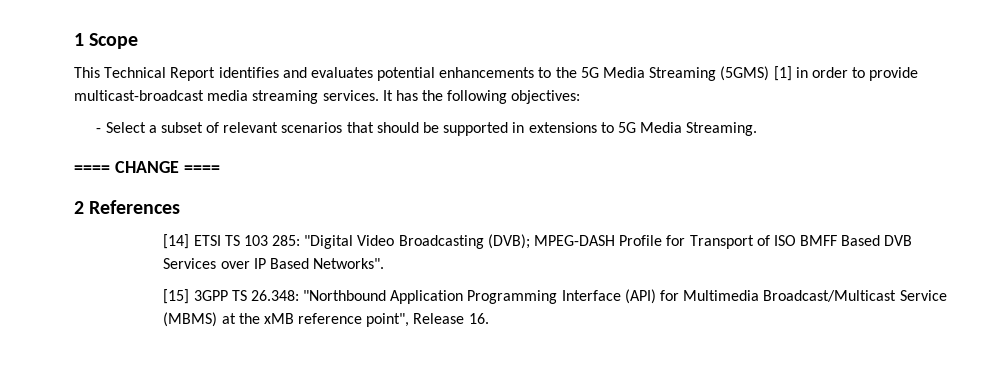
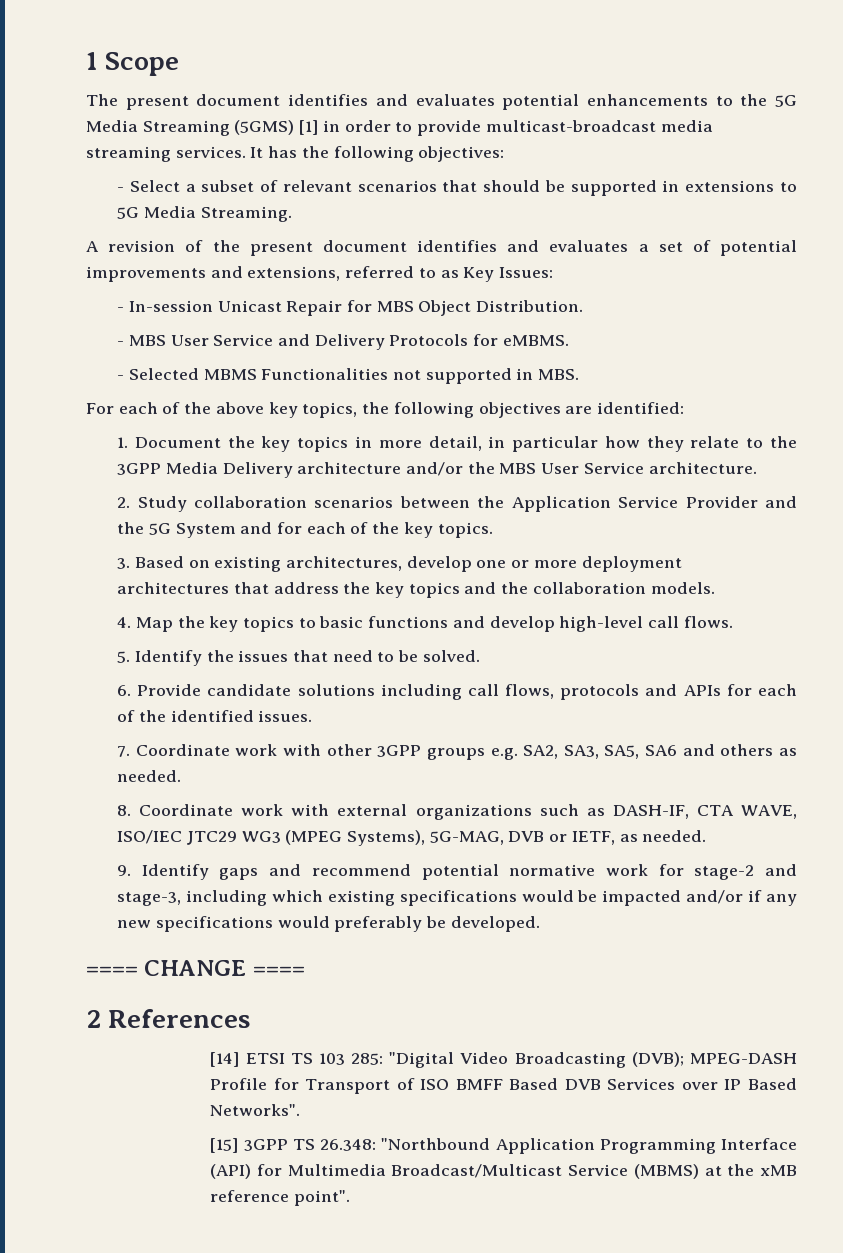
- This Technical Report identifies and evaluates potential enhancements to the 5G Media Streaming (5GMS) [1] in order to provide multicast-broadcast media streaming services.
+ The present document identifies and evaluates potential enhancements to the 5G Media Streaming (5GMS) [1] in order to provide multicast-broadcast media streaming services.
+ A revision of the present document identifies and evaluates a set of potential improvements and extensions, referred to as Key Issues:
+ - In-session Unicast Repair for MBS Object Distribution.
+ - MBS User Service and Delivery Protocols for eMBMS.
+ - Selected MBMS Functionalities not supported in MBS.
+ For each of the above key topics, the following objectives are identified:
+ 1. Document the key topics in more detail, in particular how they relate to the 3GPP Media Delivery architecture and/or the MBS User Service architecture.
+ 2. Study collaboration scenarios between the Application Service Provider and the 5G System and for each of the key topics.
+ 3. Based on existing architectures, develop one or more deployment architectures that address the key topics and the collaboration models.
+ 4. Map the key topics to basic functions and develop high-level call flows.
+ 5. Identify the issues that need to be solved.
+ 6. Provide candidate solutions including call flows, protocols and APIs for each of the identified issues.
+ 7. Coordinate work with other 3GPP groups e.g. SA2, SA3, SA5, SA6 and others as needed.
+ 8. Coordinate work with external organizations such as DASH-IF, CTA WAVE, ISO/IEC JTC29 WG3 (MPEG Systems), 5G-MAG, DVB or IETF, as needed.
+ 9. Identify gaps and recommend potential normative work for stage-2 and stage-3, including which existing specifications would be impacted and/or if any new specifications would preferably be developed.
- [15] 3GPP TS 26.348: "Northbound Application Programming Interface (API) for Multimedia Broadcast/Multicast Service (MBMS) at the xMB reference point", Release 16.
+ [15] 3GPP TS 26.348: "Northbound Application Programming Interface (API) for Multimedia Broadcast/Multicast Service (MBMS) at the xMB reference point".

